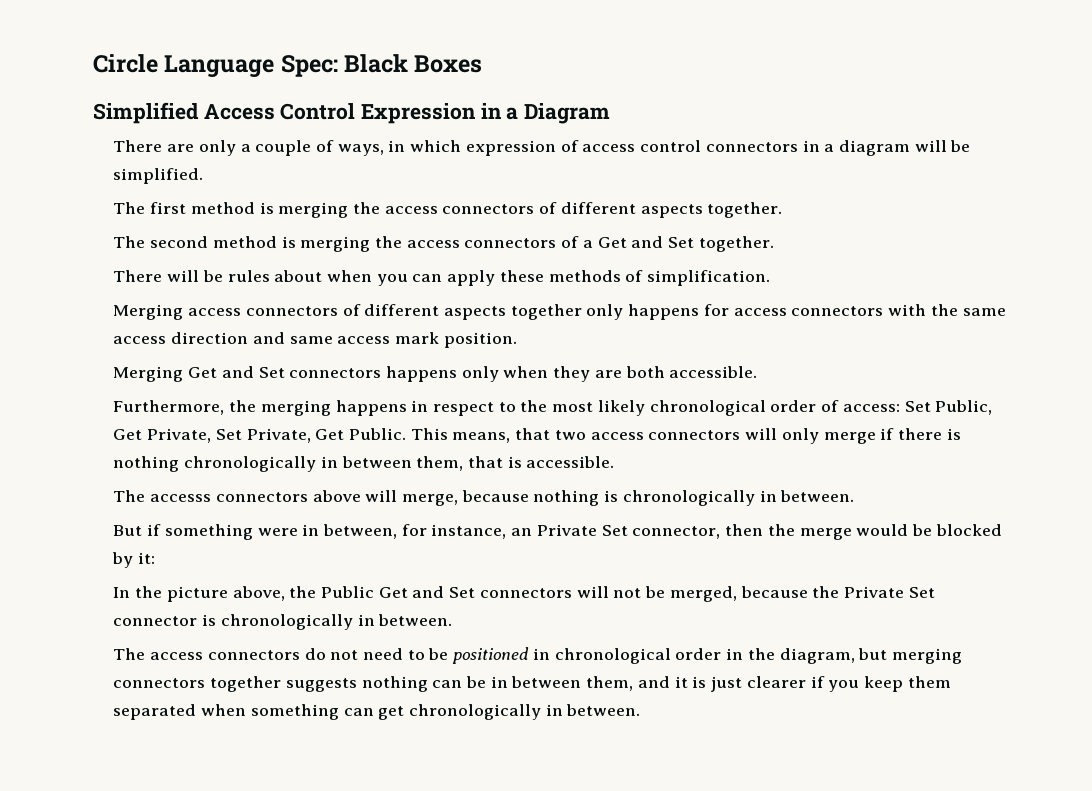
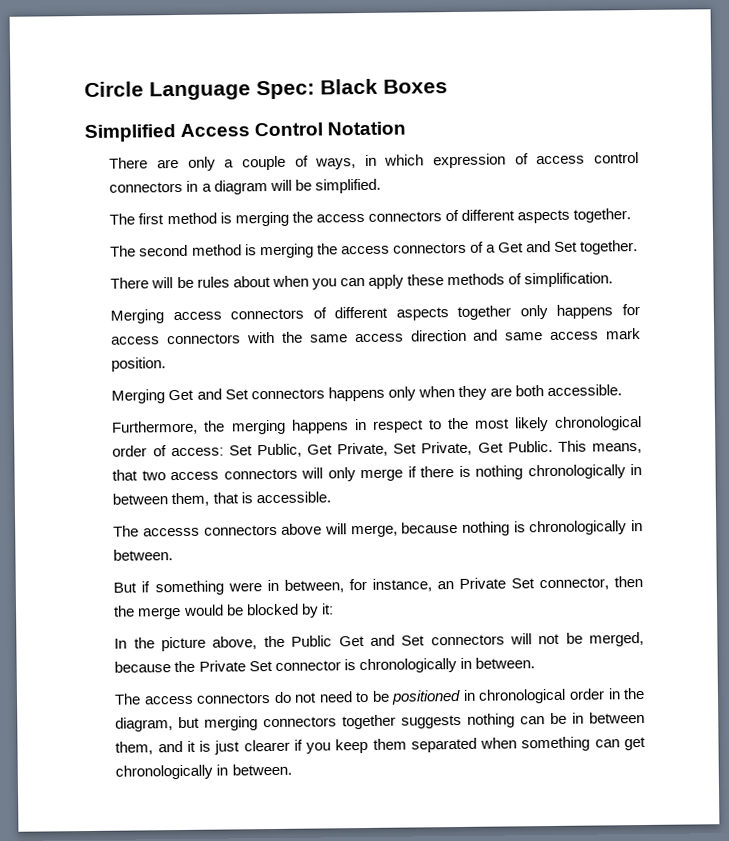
- Simplified Access Control Expression in a Diagram
+ Simplified Access Control Notation

